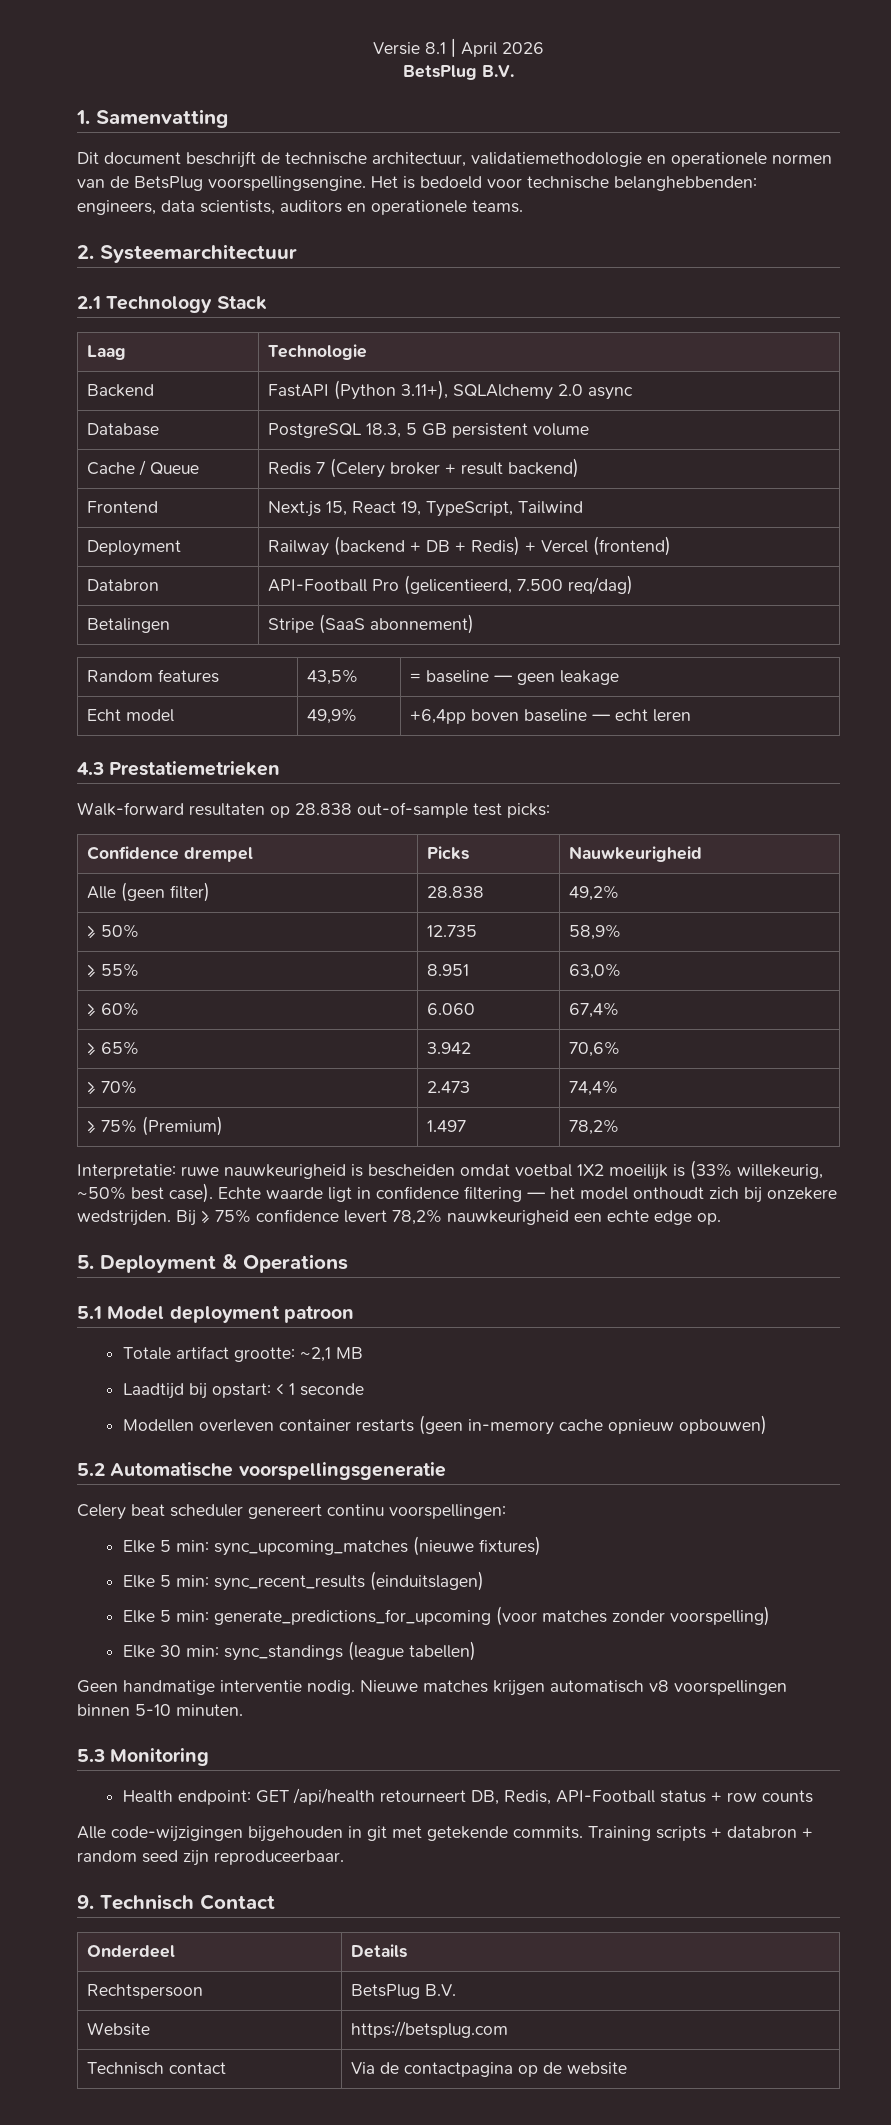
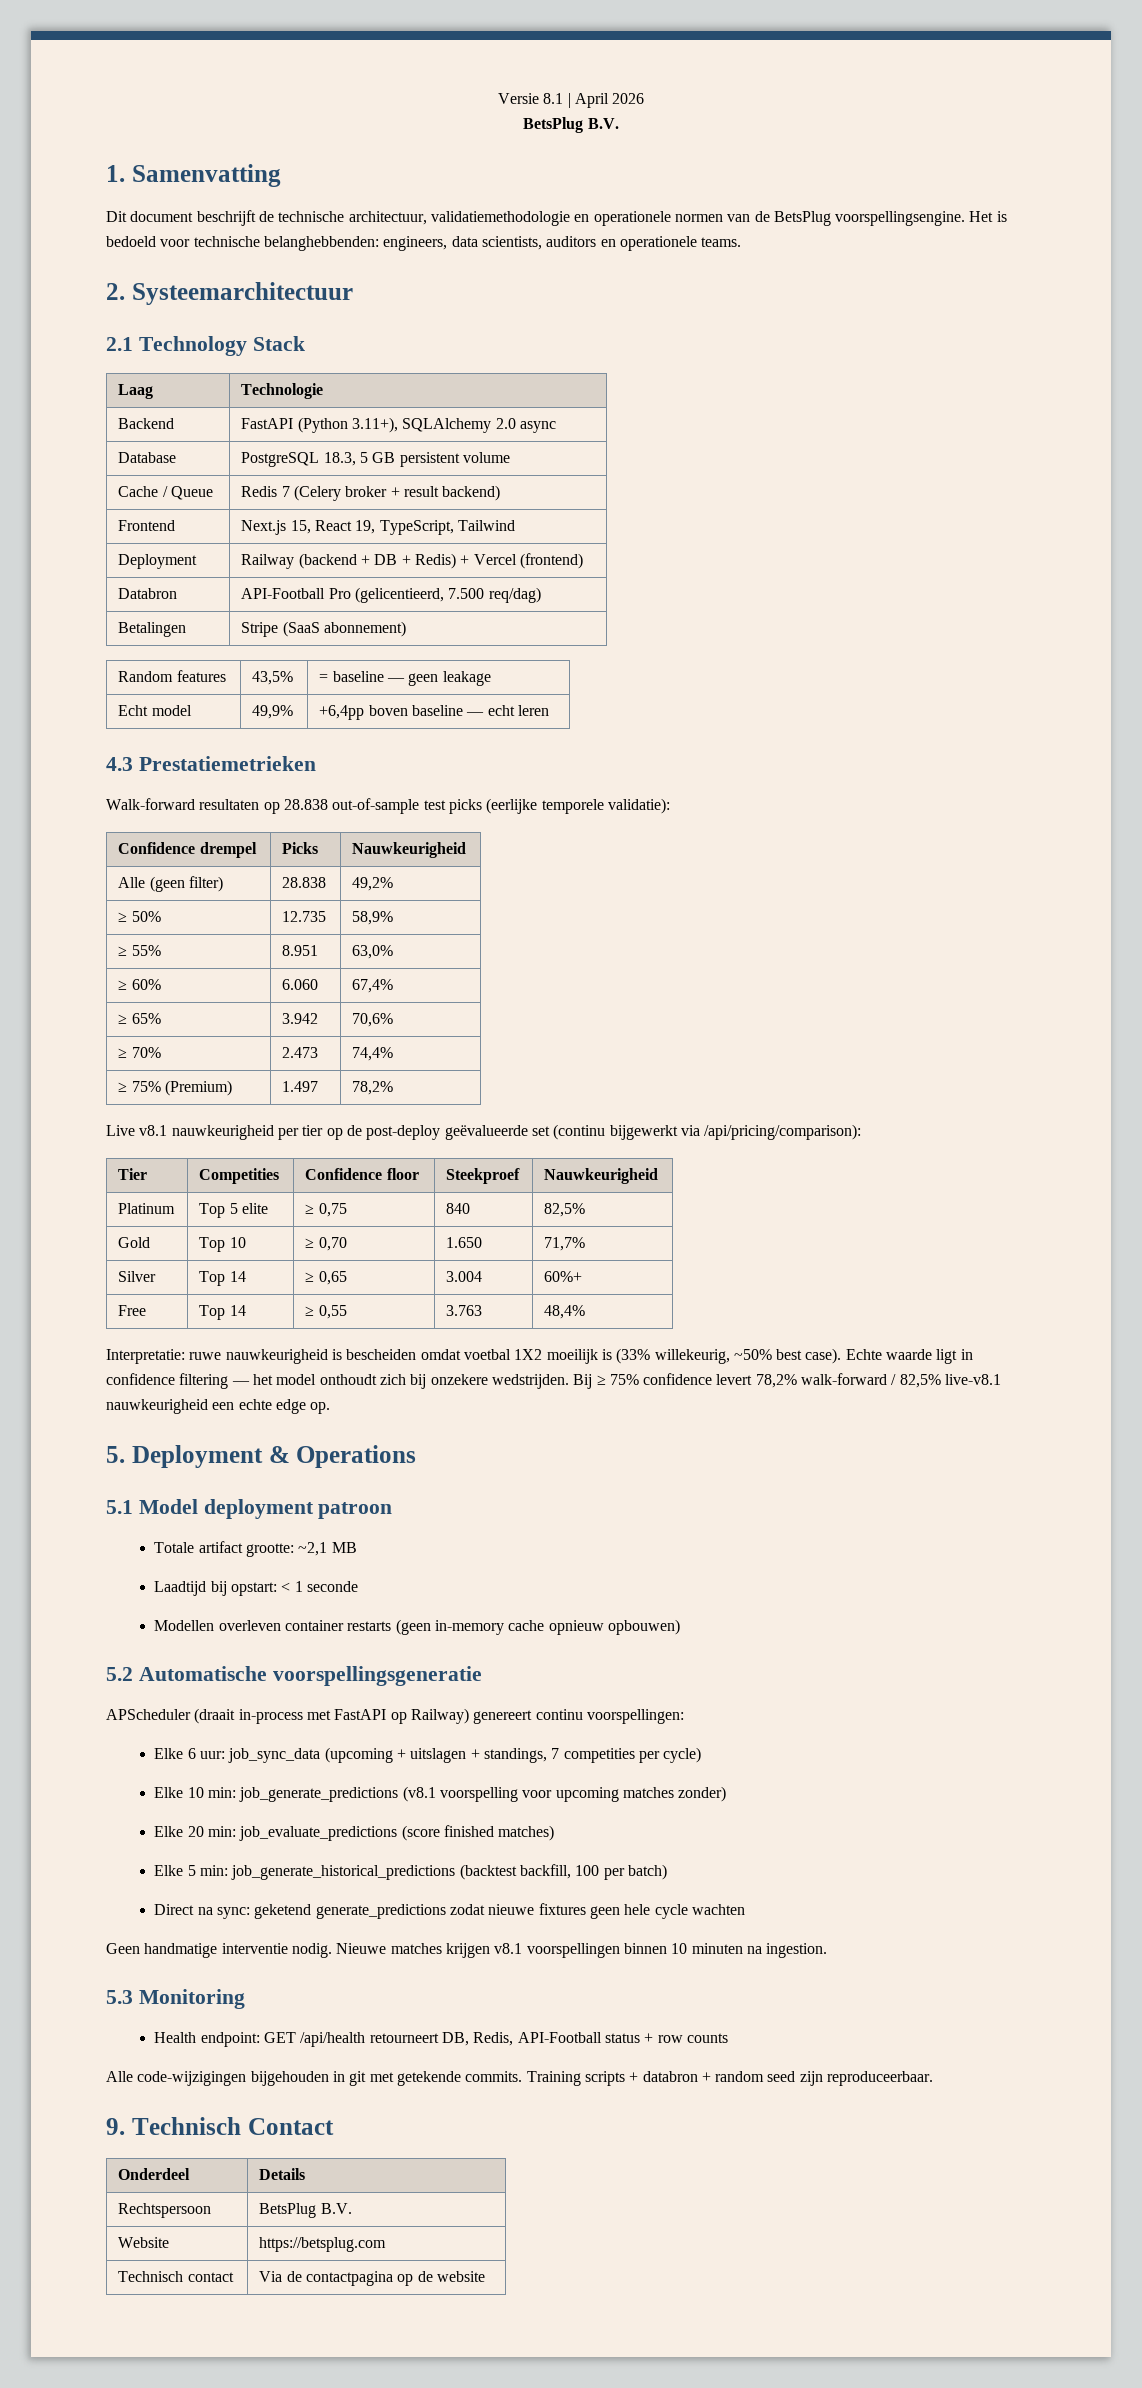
- Walk-forward resultaten op 28.838 out-of-sample test picks:
+ Walk-forward resultaten op 28.838 out-of-sample test picks (eerlijke temporele validatie):
+ Live v8.1 nauwkeurigheid per tier op de post-deploy geëvalueerde set (continu bijgewerkt via /api/pricing/comparison):
+ Tier | Competities | Confidence floor | Steekproef | Nauwkeurigheid
+ Platinum | Top 5 elite | ≥ 0,75 | 840 | 82,5%
+ Gold | Top 10 | ≥ 0,70 | 1.650 | 71,7%
+ Silver | Top 14 | ≥ 0,65 | 3.004 | 60%+
+ Free | Top 14 | ≥ 0,55 | 3.763 | 48,4%
- Bij ≥ 75% confidence levert 78,2% nauwkeurigheid een echte edge op.
+ Bij ≥ 75% confidence levert 78,2% walk-forward / 82,5% live-v8.1 nauwkeurigheid een echte edge op.
- Celery beat scheduler genereert continu voorspellingen:
- Elke 5 min: sync_upcoming_matches (nieuwe fixtures)
- Elke 5 min: sync_recent_results (einduitslagen)
- Elke 5 min: generate_predictions_for_upcoming (voor matches zonder voorspelling)
- Elke 30 min: sync_standings (league tabellen)
+ APScheduler (draait in-process met FastAPI op Railway) genereert continu voorspellingen:
+ Elke 6 uur: job_sync_data (upcoming + uitslagen + standings, 7 competities per cycle)
+ Elke 10 min: job_generate_predictions (v8.1 voorspelling voor upcoming matches zonder)
+ Elke 20 min: job_evaluate_predictions (score finished matches)
+ Elke 5 min: job_generate_historical_predictions (backtest backfill, 100 per batch)
+ Direct na sync: geketend generate_predictions zodat nieuwe fixtures geen hele cycle wachten
- Nieuwe matches krijgen automatisch v8 voorspellingen binnen 5-10 minuten.
+ Nieuwe matches krijgen v8.1 voorspellingen binnen 10 minuten na ingestion.

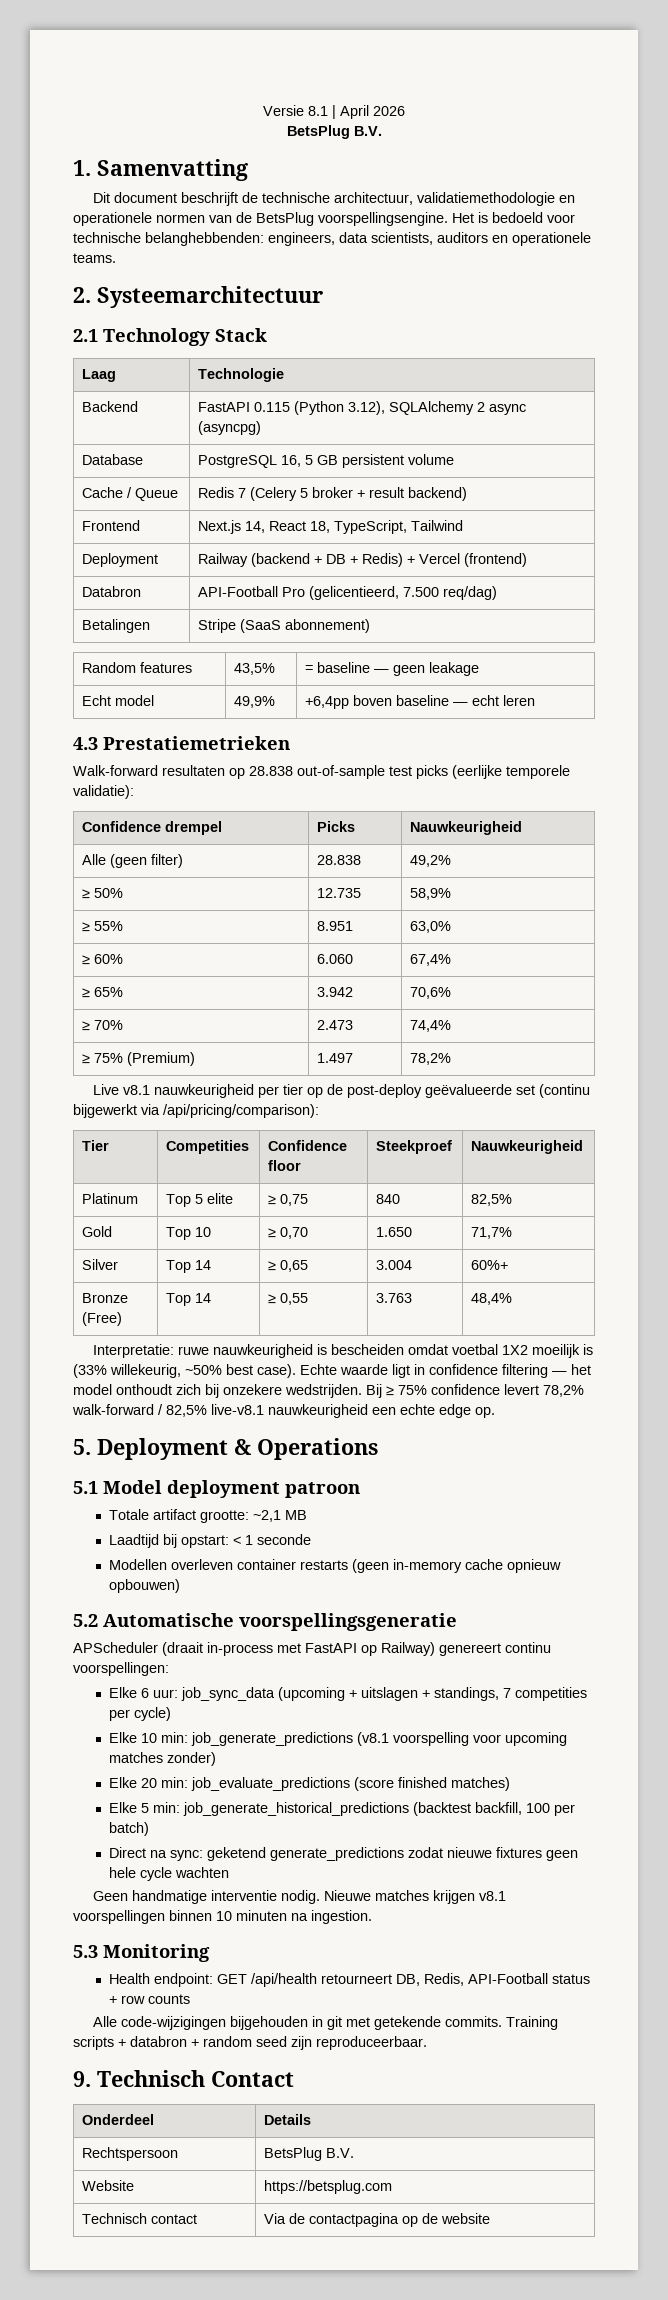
- Backend | FastAPI (Python 3.11+), SQLAlchemy 2.0 async
+ Backend | FastAPI 0.115 (Python 3.12), SQLAlchemy 2 async (asyncpg)
- Database | PostgreSQL 18.3, 5 GB persistent volume
+ Database | PostgreSQL 16, 5 GB persistent volume
- Cache / Queue | Redis 7 (Celery broker + result backend)
+ Cache / Queue | Redis 7 (Celery 5 broker + result backend)
- Frontend | Next.js 15, React 19, TypeScript, Tailwind
+ Frontend | Next.js 14, React 18, TypeScript, Tailwind
- Free | Top 14 | ≥ 0,55 | 3.763 | 48,4%
+ Bronze (Free) | Top 14 | ≥ 0,55 | 3.763 | 48,4%

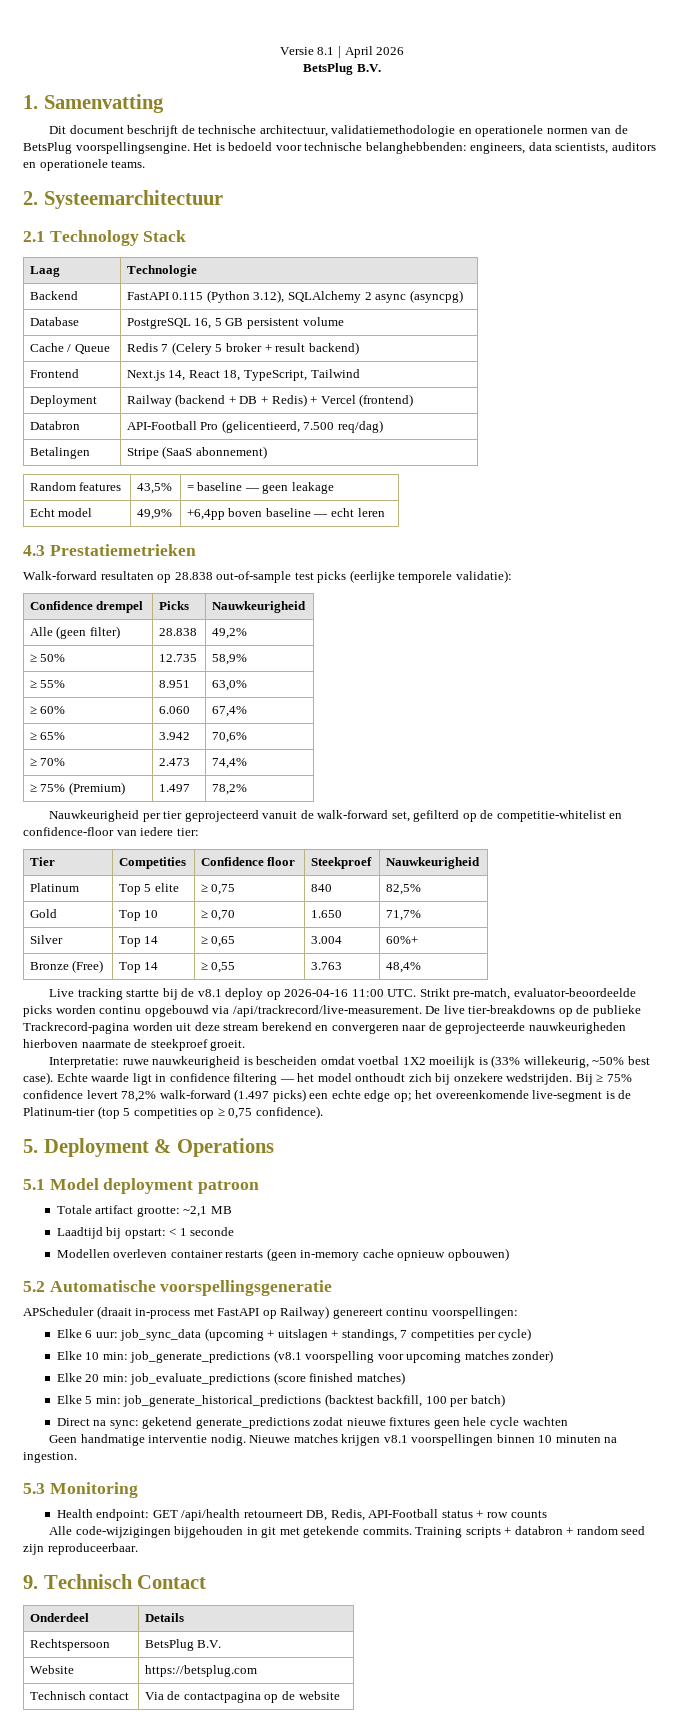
- Live v8.1 nauwkeurigheid per tier op de post-deploy geëvalueerde set (continu bijgewerkt via /api/pricing/comparison):
+ Nauwkeurigheid per tier geprojecteerd vanuit de walk-forward set, gefilterd op de competitie-whitelist en confidence-floor van iedere tier:
+ Live tracking startte bij de v8.1 deploy op 2026-04-16 11:00 UTC. Strikt pre-match, evaluator-beoordeelde picks worden continu opgebouwd via /api/trackrecord/live-measurement. De live tier-breakdowns op de publieke Trackrecord-pagina worden uit deze stream berekend en convergeren naar de geprojecteerde nauwkeurigheden hierboven naarmate de steekproef groeit.
- Bij ≥ 75% confidence levert 78,2% walk-forward / 82,5% live-v8.1 nauwkeurigheid een echte edge op.
+ Bij ≥ 75% confidence levert 78,2% walk-forward (1.497 picks) een echte edge op; het overeenkomende live-segment is de Platinum-tier (top 5 competities op ≥ 0,75 confidence).

